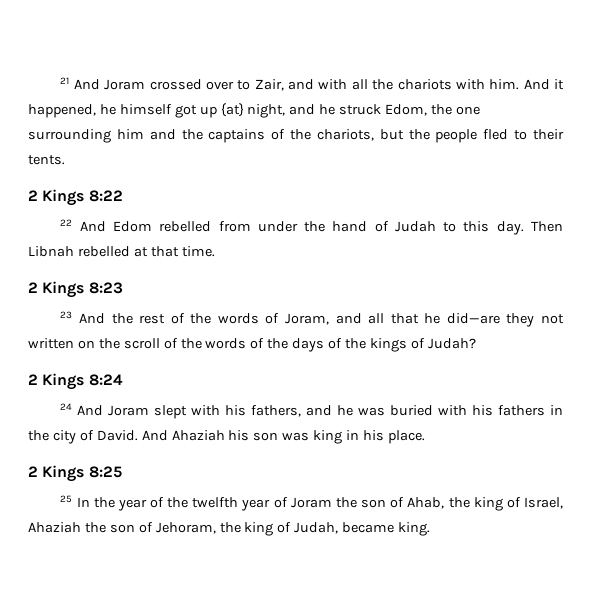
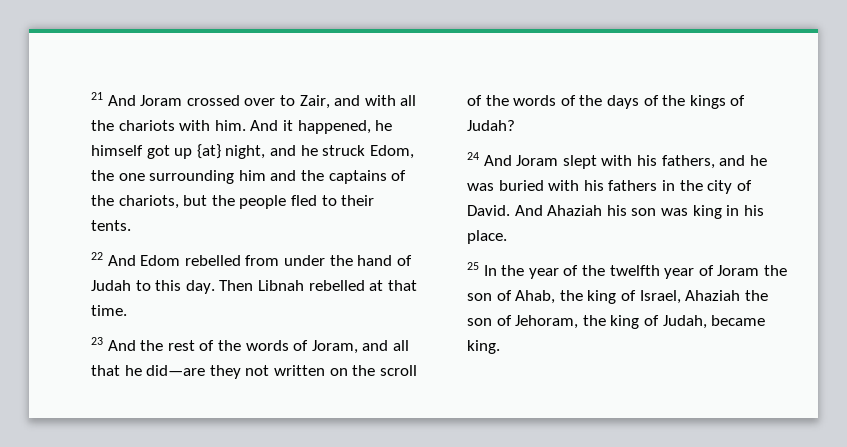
- 2 Kings 8:22
- 2 Kings 8:23
- 2 Kings 8:24
- 2 Kings 8:25

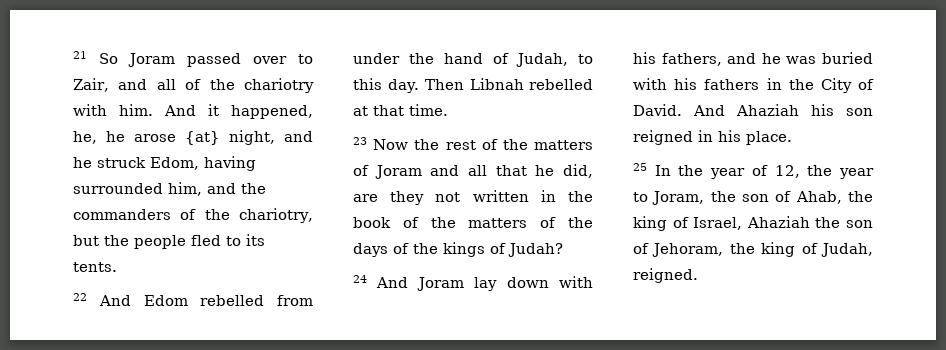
- 21 And Joram crossed over to Zair, and with all the chariots with him.
+ 21 So Joram passed over to Zair, and all of the chariotry with him.
- And it happened, he himself got up {at} night, and he struck Edom, the one surrounding him and the captains of the chariots, but the people fled to their tents.
+ And it happened, he, he arose {at} night, and he struck Edom, having surrounded him, and the commanders of the chariotry, but the people fled to its tents.
- 22 And Edom rebelled from under the hand of Judah to this day.
+ 22 And Edom rebelled from under the hand of Judah, to this day.
- 23 And the rest of the words of Joram, and all that he did—are they not written on the scroll of the words of the days of the kings of Judah?
+ 23 Now the rest of the matters of Joram and all that he did, are they not written in the book of the matters of the days of the kings of Judah?
- 24 And Joram slept with his fathers, and he was buried with his fathers in the city of David.
+ 24 And Joram lay down with his fathers, and he was buried with his fathers in the City of David.
- And Ahaziah his son was king in his place.
+ And Ahaziah his son reigned in his place.
- 25 In the year of the twelfth year of Joram the son of Ahab, the king of Israel, Ahaziah the son of Jehoram, the king of Judah, became king.
+ 25 In the year of 12, the year to Joram, the son of Ahab, the king of Israel, Ahaziah the son of Jehoram, the king of Judah, reigned.

